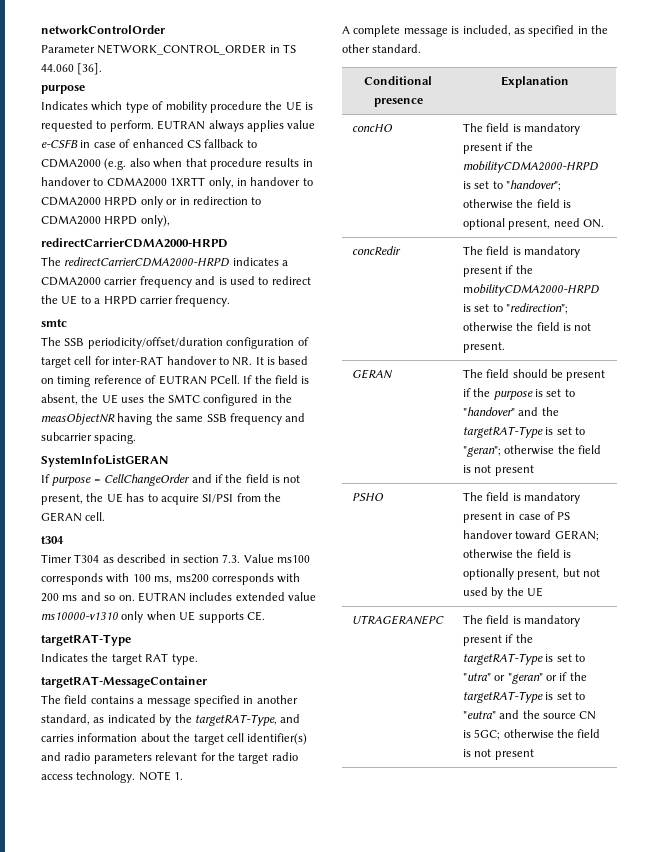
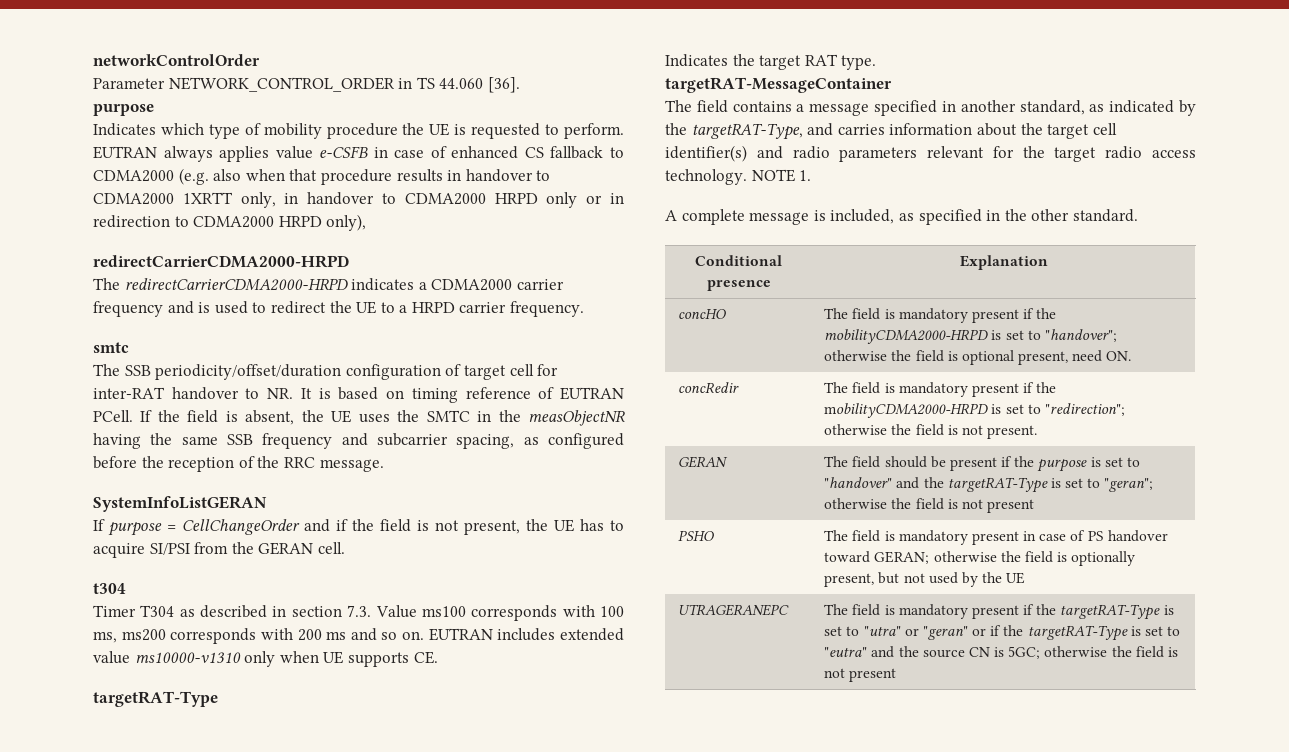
- If the field is absent, the UE uses the SMTC configured in the measObjectNR having the same SSB frequency and subcarrier spacing.
+ If the field is absent, the UE uses the SMTC in the measObjectNR having the same SSB frequency and subcarrier spacing, as configured before the reception of the RRC message.

